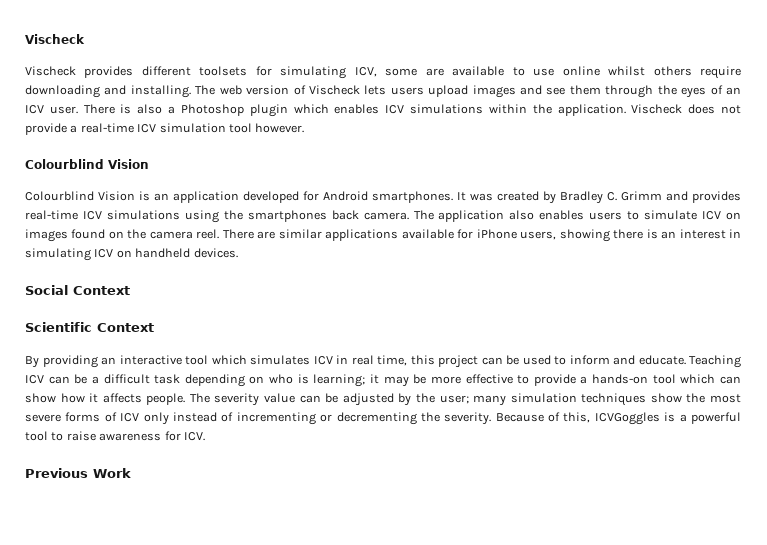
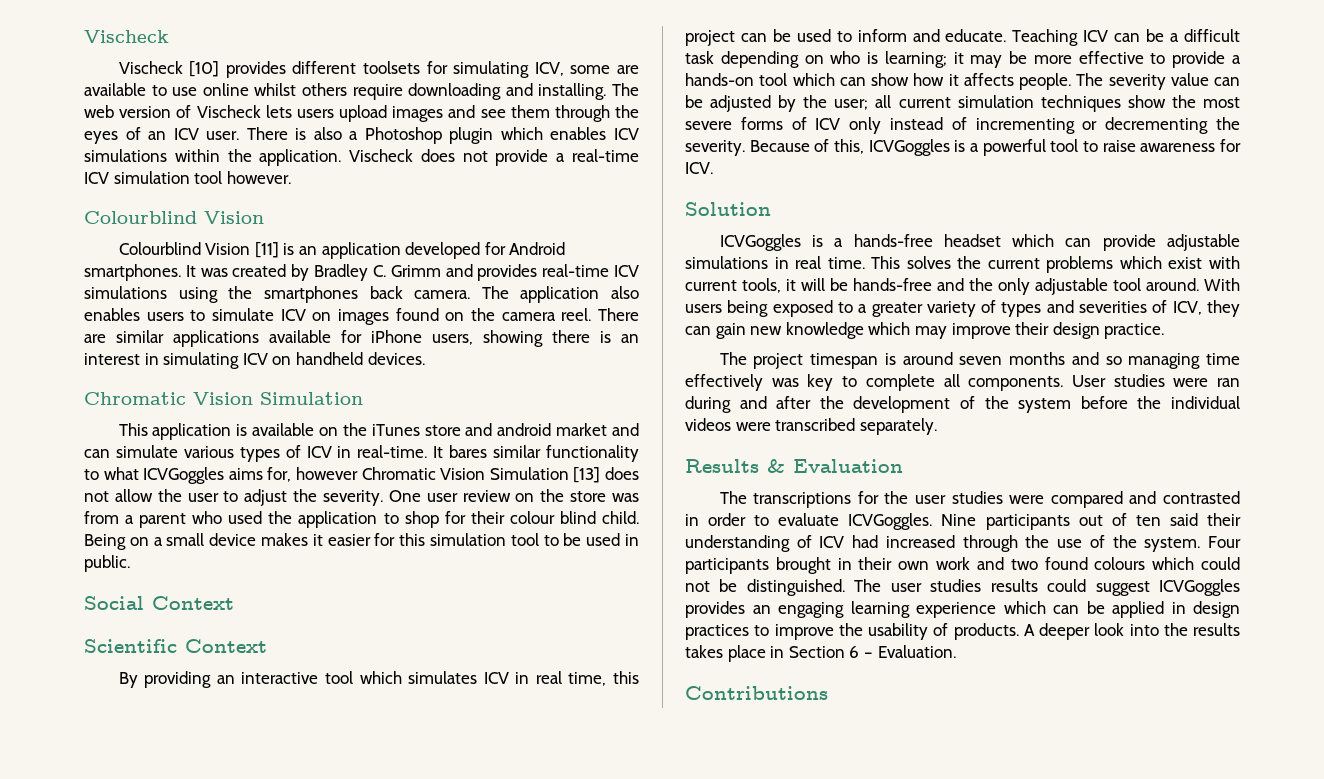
- Vischeck provides different toolsets for simulating ICV, some are available to use online whilst others require downloading and installing.
+ Vischeck [10] provides different toolsets for simulating ICV, some are available to use online whilst others require downloading and installing.
- Colourblind Vision is an application developed for Android smartphones.
+ Colourblind Vision [11] is an application developed for Android smartphones.
  There are similar applications available for iPhone users, showing there is an interest in simulating ICV on handheld devices.
+ Chromatic Vision Simulation
+ This application is available on the iTunes store and android market and can simulate various types of ICV in real-time. It bares similar functionality to what ICVGoggles aims for, however Chromatic Vision Simulation [13] does not allow the user to adjust the severity. One user review on the store was from a parent who used the application to shop for their colour blind child. Being on a small device makes it easier for this simulation tool to be used in public.
- The severity value can be adjusted by the user; many simulation techniques show the most severe forms of ICV only instead of incrementing or decrementing the severity.
+ The severity value can be adjusted by the user; all current simulation techniques show the most severe forms of ICV only instead of incrementing or decrementing the severity.
- Previous Work
+ Solution
+ ICVGoggles is a hands-free headset which can provide adjustable simulations in real time. This solves the current problems which exist with current tools, it will be hands-free and the only adjustable tool around. With users being exposed to a greater variety of types and severities of ICV, they can gain new knowledge which may improve their design practice.
+ The project timespan is around seven months and so managing time effectively was key to complete all components. User studies were ran during and after the development of the system before the individual videos were transcribed separately.
+ Results & Evaluation
+ The transcriptions for the user studies were compared and contrasted in order to evaluate ICVGoggles. Nine participants out of ten said their understanding of ICV had increased through the use of the system. Four participants brought in their own work and two found colours which could not be distinguished. The user studies results could suggest ICVGoggles provides an engaging learning experience which can be applied in design practices to improve the usability of products. A deeper look into the results takes place in Section 6 – Evaluation.
+ Contributions

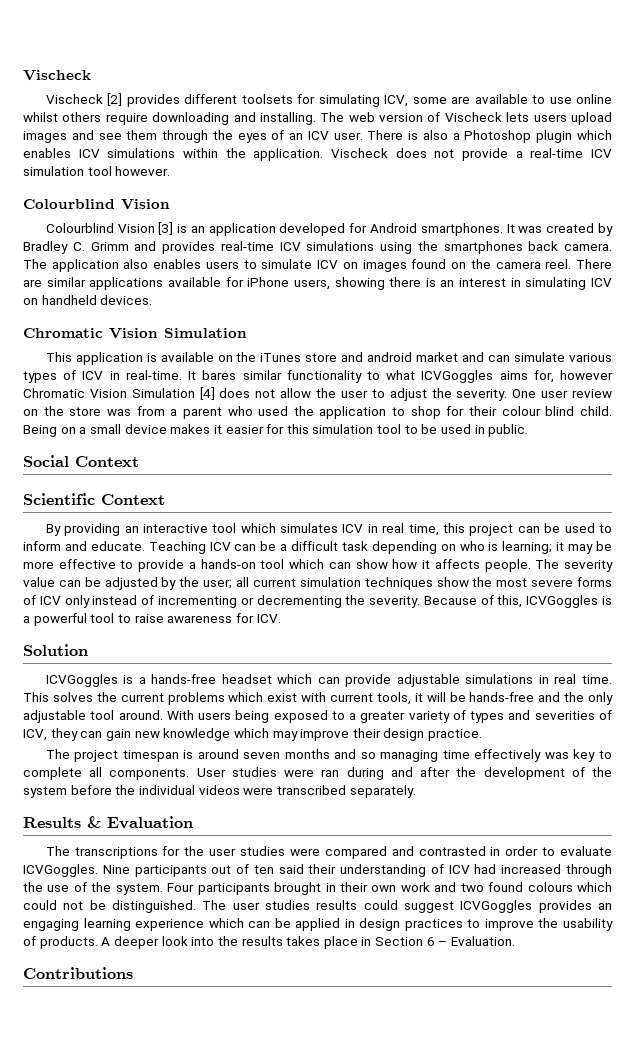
- Vischeck [10] provides different toolsets for simulating ICV, some are available to use online whilst others require downloading and installing.
+ Vischeck [2] provides different toolsets for simulating ICV, some are available to use online whilst others require downloading and installing.
- Colourblind Vision [11] is an application developed for Android smartphones.
+ Colourblind Vision [3] is an application developed for Android smartphones.
- It bares similar functionality to what ICVGoggles aims for, however Chromatic Vision Simulation [13] does not allow the user to adjust the severity.
+ It bares similar functionality to what ICVGoggles aims for, however Chromatic Vision Simulation [4] does not allow the user to adjust the severity.

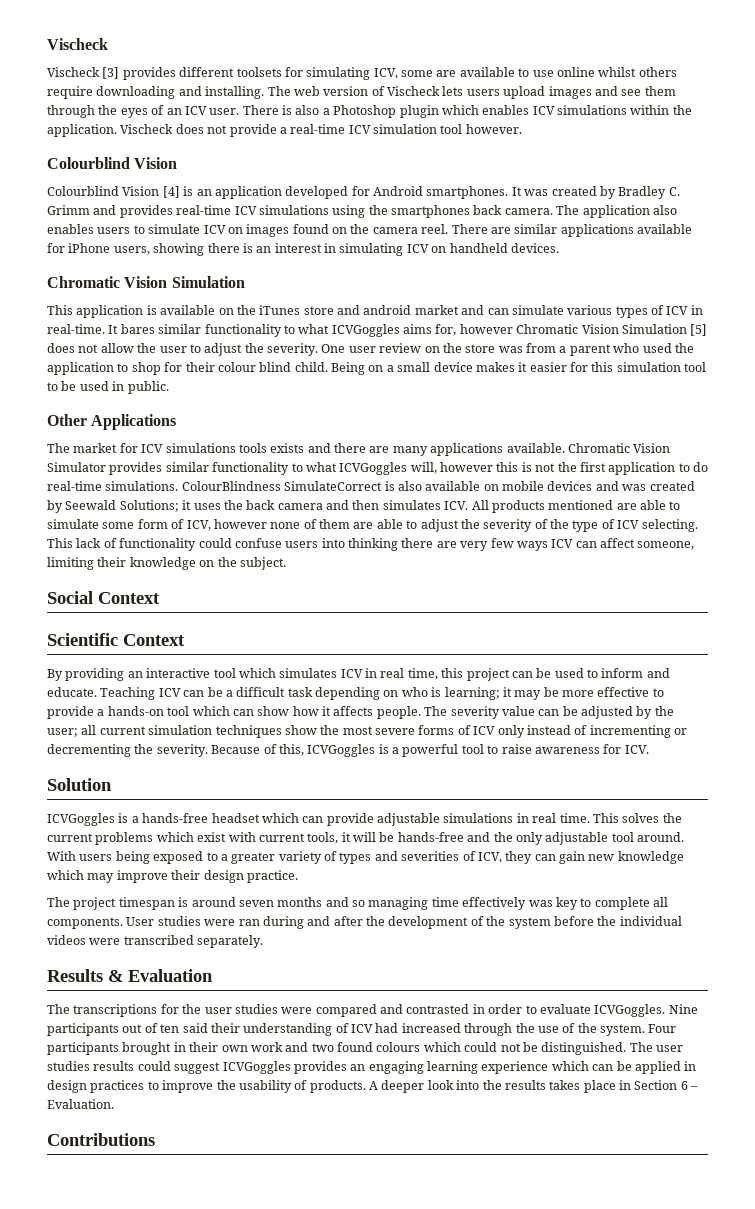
- Vischeck [2] provides different toolsets for simulating ICV, some are available to use online whilst others require downloading and installing.
+ Vischeck [3] provides different toolsets for simulating ICV, some are available to use online whilst others require downloading and installing.
- Colourblind Vision [3] is an application developed for Android smartphones.
+ Colourblind Vision [4] is an application developed for Android smartphones.
- It bares similar functionality to what ICVGoggles aims for, however Chromatic Vision Simulation [4] does not allow the user to adjust the severity.
+ It bares similar functionality to what ICVGoggles aims for, however Chromatic Vision Simulation [5] does not allow the user to adjust the severity.
+ Other Applications
+ The market for ICV simulations tools exists and there are many applications available. Chromatic Vision Simulator provides similar functionality to what ICVGoggles will, however this is not the first application to do real-time simulations. ColourBlindness SimulateCorrect is also available on mobile devices and was created by Seewald Solutions; it uses the back camera and then simulates ICV. All products mentioned are able to simulate some form of ICV, however none of them are able to adjust the severity of the type of ICV selecting. This lack of functionality could confuse users into thinking there are very few ways ICV can affect someone, limiting their knowledge on the subject.

